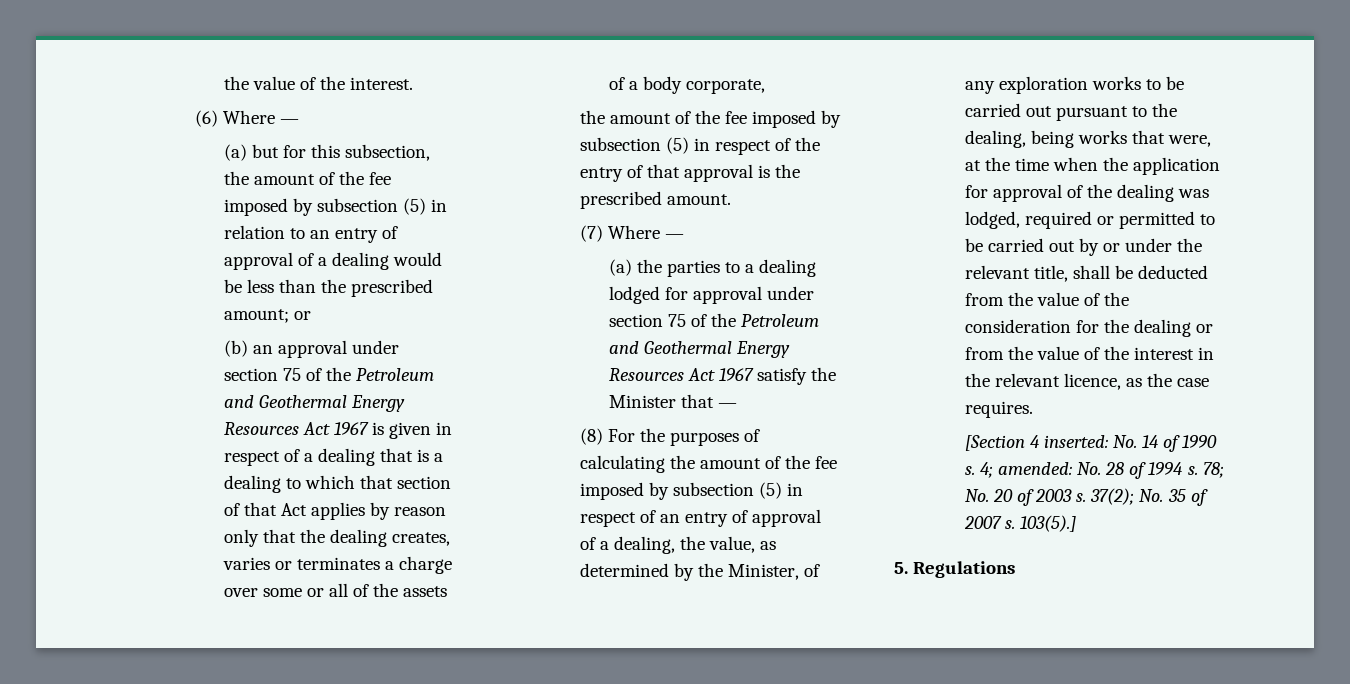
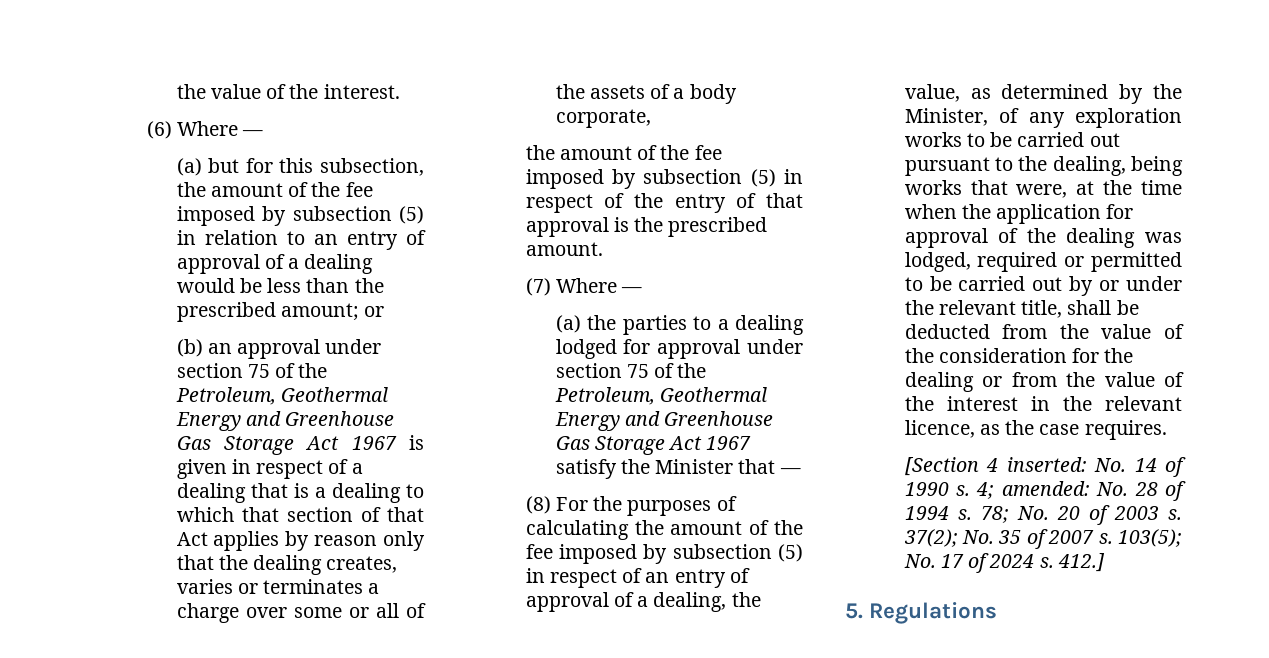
- (b) an approval under section 75 of the Petroleum and Geothermal Energy Resources Act 1967 is given in respect of a dealing that is a dealing to which that section of that Act applies by reason only that the dealing creates, varies or terminates a charge over some or all of the assets of a body corporate,
+ (b) an approval under section 75 of the Petroleum, Geothermal Energy and Greenhouse Gas Storage Act 1967 is given in respect of a dealing that is a dealing to which that section of that Act applies by reason only that the dealing creates, varies or terminates a charge over some or all of the assets of a body corporate,
- (a) the parties to a dealing lodged for approval under section 75 of the Petroleum and Geothermal Energy Resources Act 1967 satisfy the Minister that —
+ (a) the parties to a dealing lodged for approval under section 75 of the Petroleum, Geothermal Energy and Greenhouse Gas Storage Act 1967 satisfy the Minister that —
- 103(5).]
+ 103(5); No. 17 of 2024 s. 412.]

